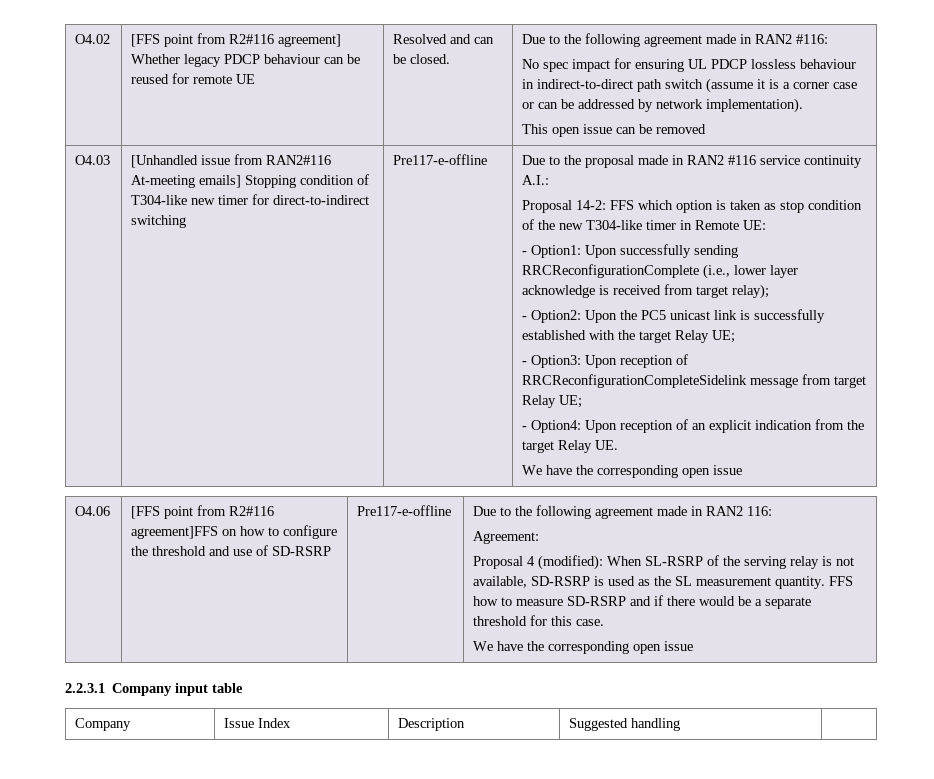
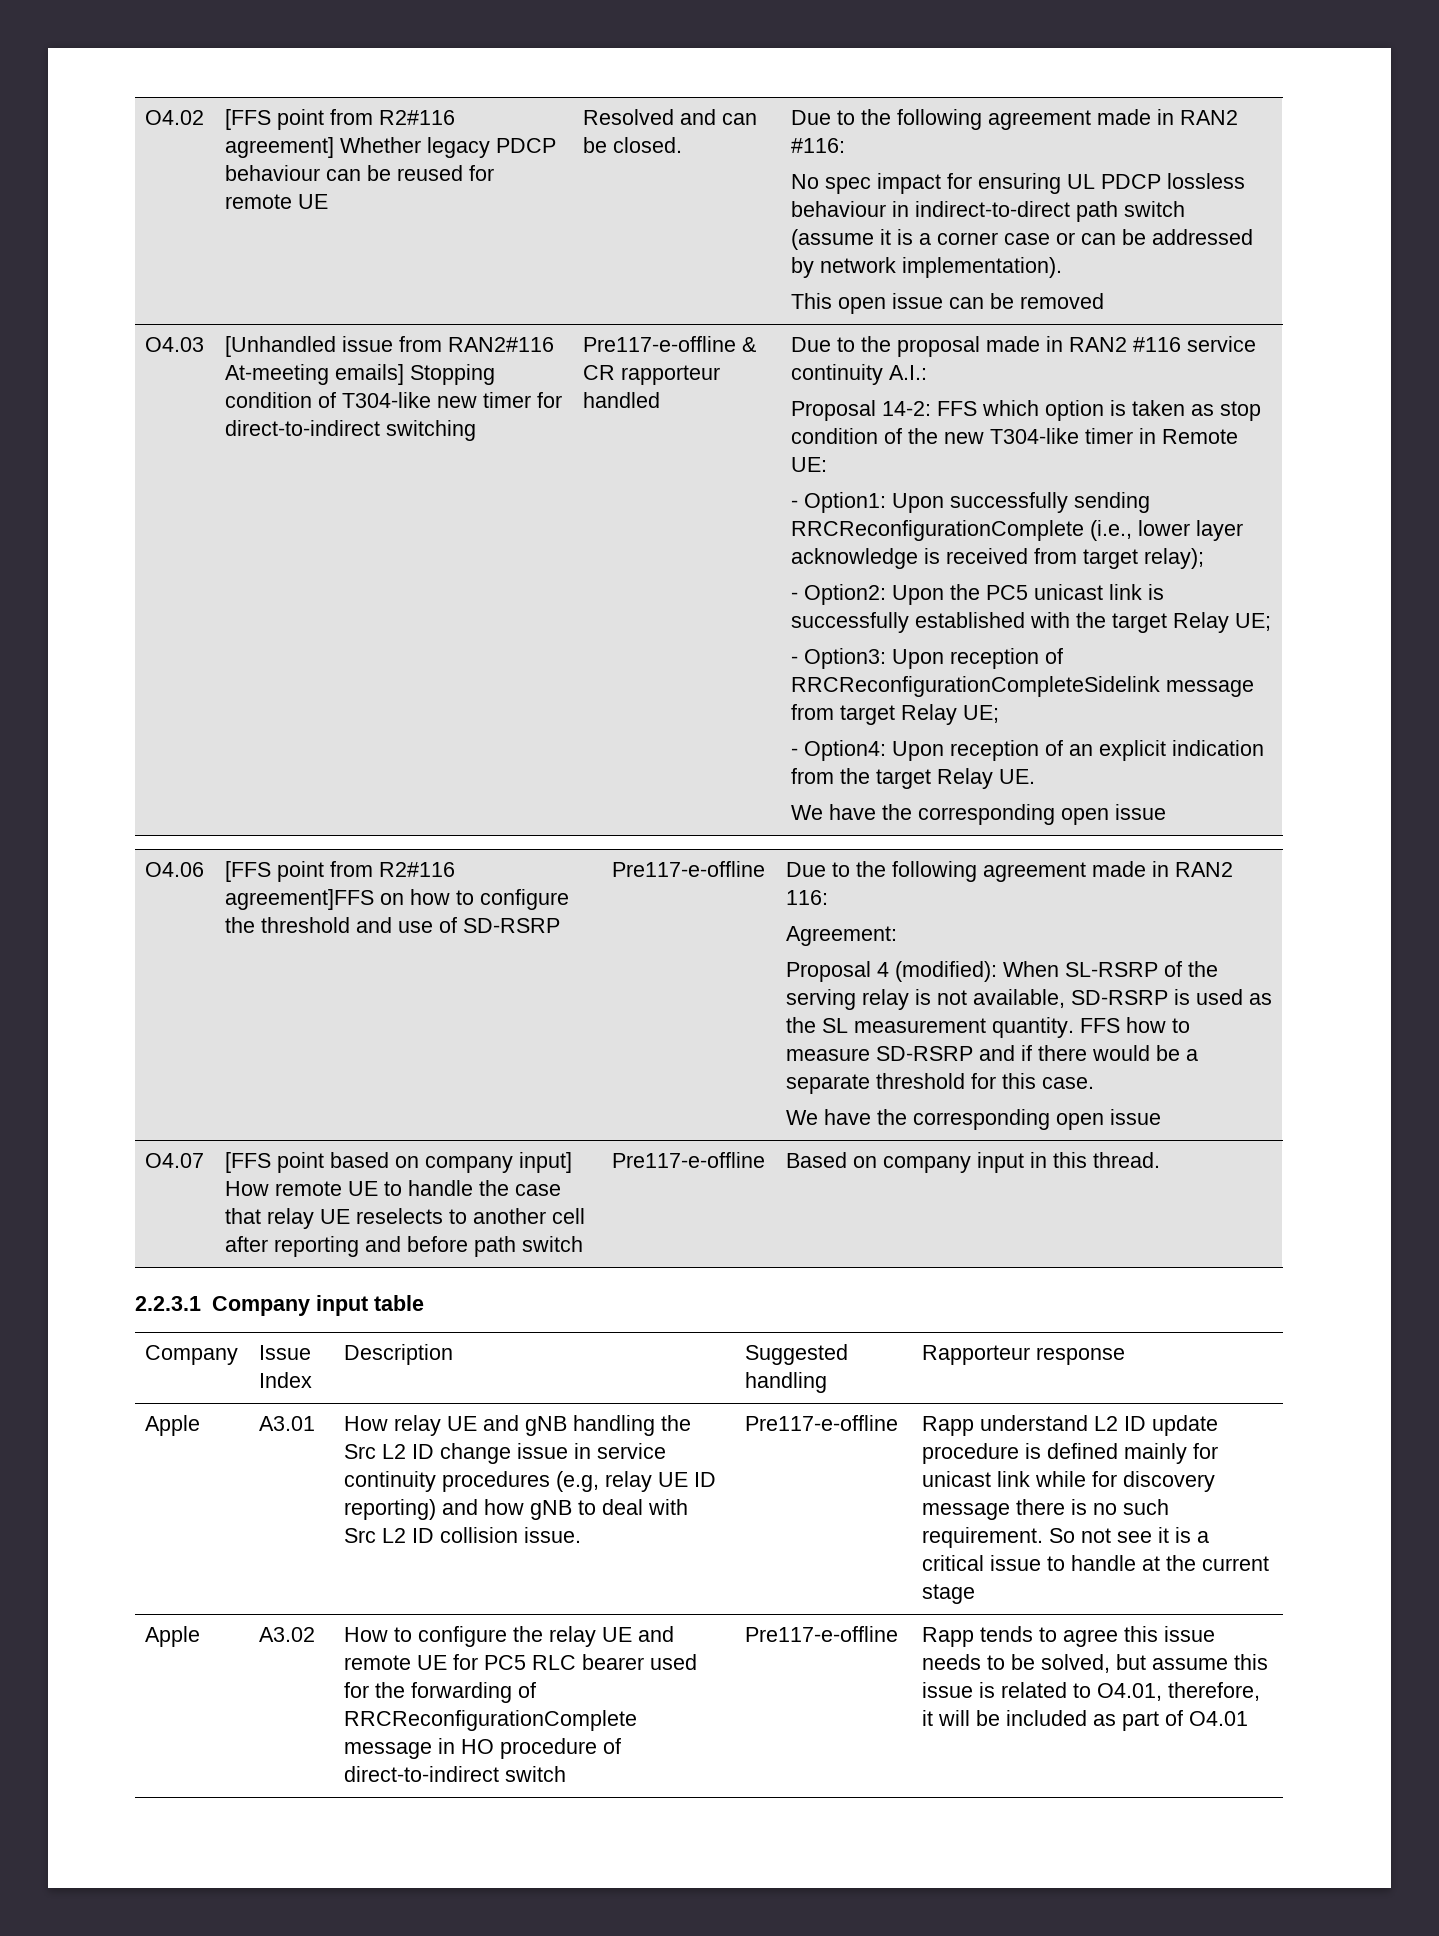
- [Unhandled issue from RAN2#116 At-meeting emails] Stopping condition of T304-like new timer for direct-to-indirect switching | Pre117-e-offline
+ [Unhandled issue from RAN2#116 At-meeting emails] Stopping condition of T304-like new timer for direct-to-indirect switching | Pre117-e-offline & CR rapporteur handled
+ O4.07 | [FFS point based on company input] How remote UE to handle the case that relay UE reselects to another cell after reporting and before path switch | Pre117-e-offline | Based on company input in this thread.
- Company | Issue Index | Description | Suggested handling |
+ Company | Issue Index | Description | Suggested handling | Rapporteur response
+ Apple | A3.01 | How relay UE and gNB handling the Src L2 ID change issue in service continuity procedures (e.g, relay UE ID reporting) and how gNB to deal with Src L2 ID collision issue. | Pre117-e-offline | Rapp understand L2 ID update procedure is defined mainly for unicast link while for discovery message there is no such requirement. So not see it is a critical issue to handle at the current stage
+ Apple | A3.02 | How to configure the relay UE and remote UE for PC5 RLC bearer used for the forwarding of RRCReconfigurationComplete message in HO procedure of direct-to-indirect switch | Pre117-e-offline | Rapp tends to agree this issue needs to be solved, but assume this issue is related to O4.01, therefore, it will be included as part of O4.01

